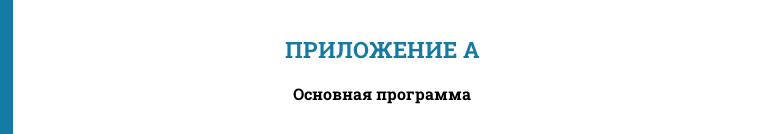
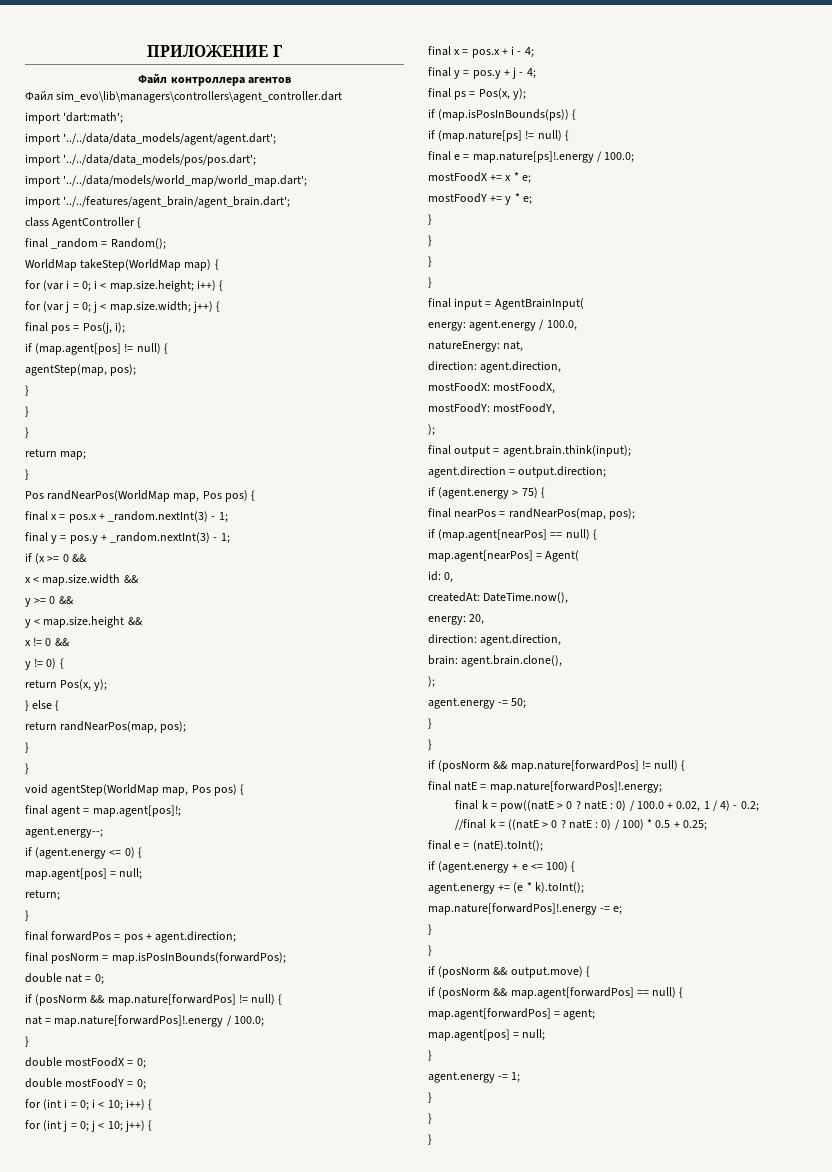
- ПРИЛОЖЕНИЕ А
- Основная программа
+ ПРИЛОЖЕНИЕ Г
+ Файл контроллера агентов
+ Файл sim_evo\lib\managers\controllers\agent_controller.dart
+ import 'dart:math';
+ import '../../data/data_models/agent/agent.dart';
+ import '../../data/data_models/pos/pos.dart';
+ import '../../data/models/world_map/world_map.dart';
+ import '../../features/agent_brain/agent_brain.dart';
+ class AgentController {
+ final _random = Random();
+ WorldMap takeStep(WorldMap map) {
+ for (var i = 0; i < map.size.height; i++) {
+ for (var j = 0; j < map.size.width; j++) {
+ final pos = Pos(j, i);
+ if (map.agent[pos] != null) {
+ agentStep(map, pos);
+ }
+ }
+ }
+ return map;
+ }
+ Pos randNearPos(WorldMap map, Pos pos) {
+ final x = pos.x + _random.nextInt(3) - 1;
+ final y = pos.y + _random.nextInt(3) - 1;
+ if (x >= 0 &&
+ x < map.size.width &&
+ y >= 0 &&
+ y < map.size.height &&
+ x != 0 &&
+ y != 0) {
+ return Pos(x, y);
+ } else {
+ return randNearPos(map, pos);
+ }
+ }
+ void agentStep(WorldMap map, Pos pos) {
+ final agent = map.agent[pos]!;
+ agent.energy--;
+ if (agent.energy <= 0) {
+ map.agent[pos] = null;
+ return;
+ }
+ final forwardPos = pos + agent.direction;
+ final posNorm = map.isPosInBounds(forwardPos);
+ double nat = 0;
+ if (posNorm && map.nature[forwardPos] != null) {
+ nat = map.nature[forwardPos]!.energy / 100.0;
+ }
+ double mostFoodX = 0;
+ double mostFoodY = 0;
+ for (int i = 0; i < 10; i++) {
+ for (int j = 0; j < 10; j++) {
+ final x = pos.x + i - 4;
+ final y = pos.y + j - 4;
+ final ps = Pos(x, y);
+ if (map.isPosInBounds(ps)) {
+ if (map.nature[ps] != null) {
+ final e = map.nature[ps]!.energy / 100.0;
+ mostFoodX += x * e;
+ mostFoodY += y * e;
+ }
+ }
+ }
+ }
+ final input = AgentBrainInput(
+ energy: agent.energy / 100.0,
+ natureEnergy: nat,
+ direction: agent.direction,
+ mostFoodX: mostFoodX,
+ mostFoodY: mostFoodY,
+ );
+ final output = agent.brain.think(input);
+ agent.direction = output.direction;
+ if (agent.energy > 75) {
+ final nearPos = randNearPos(map, pos);
+ if (map.agent[nearPos] == null) {
+ map.agent[nearPos] = Agent(
+ id: 0,
+ createdAt: DateTime.now(),
+ energy: 20,
+ direction: agent.direction,
+ brain: agent.brain.clone(),
+ );
+ agent.energy -= 50;
+ }
+ }
+ if (posNorm && map.nature[forwardPos] != null) {
+ final natE = map.nature[forwardPos]!.energy;
+ final k = pow((natE > 0 ? natE : 0) / 100.0 + 0.02, 1 / 4) - 0.2;
+ //final k = ((natE > 0 ? natE : 0) / 100) * 0.5 + 0.25;
+ final e = (natE).toInt();
+ if (agent.energy + e <= 100) {
+ agent.energy += (e * k).toInt();
+ map.nature[forwardPos]!.energy -= e;
+ }
+ }
+ if (posNorm && output.move) {
+ if (posNorm && map.agent[forwardPos] == null) {
+ map.agent[forwardPos] = agent;
+ map.agent[pos] = null;
+ }
+ agent.energy -= 1;
+ }
+ }
+ }

